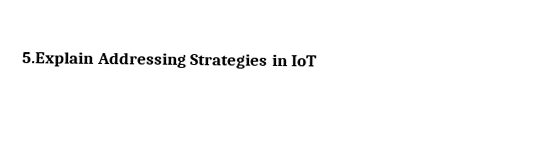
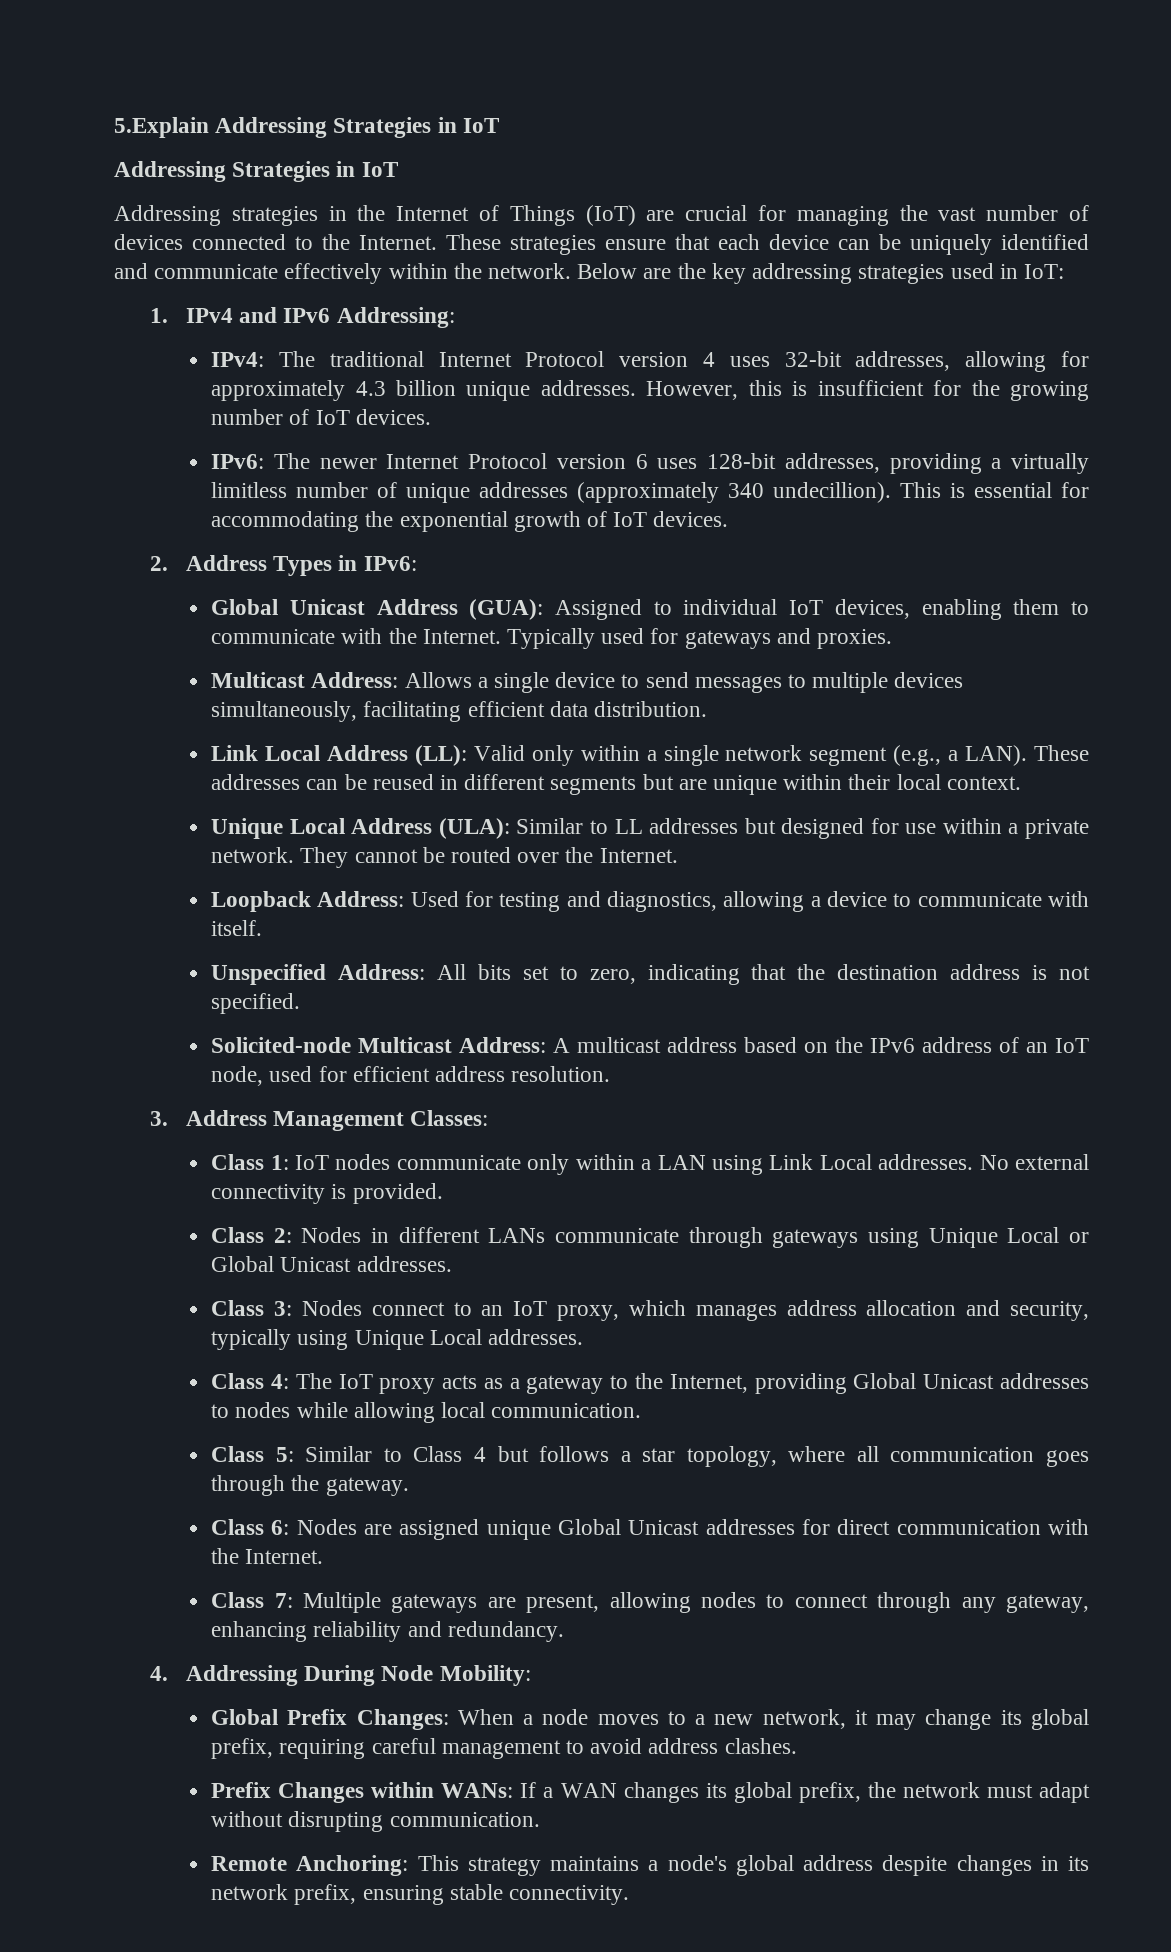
  5.Explain Addressing Strategies in IoT
+ Addressing Strategies in IoT
+ Addressing strategies in the Internet of Things (IoT) are crucial for managing the vast number of devices connected to the Internet. These strategies ensure that each device can be uniquely identified and communicate effectively within the network. Below are the key addressing strategies used in IoT:
+ 1. IPv4 and IPv6 Addressing:
+ IPv4: The traditional Internet Protocol version 4 uses 32-bit addresses, allowing for approximately 4.3 billion unique addresses. However, this is insufficient for the growing number of IoT devices.
+ IPv6: The newer Internet Protocol version 6 uses 128-bit addresses, providing a virtually limitless number of unique addresses (approximately 340 undecillion). This is essential for accommodating the exponential growth of IoT devices.
+ 2. Address Types in IPv6:
+ Global Unicast Address (GUA): Assigned to individual IoT devices, enabling them to communicate with the Internet. Typically used for gateways and proxies.
+ Multicast Address: Allows a single device to send messages to multiple devices simultaneously, facilitating efficient data distribution.
+ Link Local Address (LL): Valid only within a single network segment (e.g., a LAN). These addresses can be reused in different segments but are unique within their local context.
+ Unique Local Address (ULA): Similar to LL addresses but designed for use within a private network. They cannot be routed over the Internet.
+ Loopback Address: Used for testing and diagnostics, allowing a device to communicate with itself.
+ Unspecified Address: All bits set to zero, indicating that the destination address is not specified.
+ Solicited-node Multicast Address: A multicast address based on the IPv6 address of an IoT node, used for efficient address resolution.
+ 3. Address Management Classes:
+ Class 1: IoT nodes communicate only within a LAN using Link Local addresses. No external connectivity is provided.
+ Class 2: Nodes in different LANs communicate through gateways using Unique Local or Global Unicast addresses.
+ Class 3: Nodes connect to an IoT proxy, which manages address allocation and security, typically using Unique Local addresses.
+ Class 4: The IoT proxy acts as a gateway to the Internet, providing Global Unicast addresses to nodes while allowing local communication.
+ Class 5: Similar to Class 4 but follows a star topology, where all communication goes through the gateway.
+ Class 6: Nodes are assigned unique Global Unicast addresses for direct communication with the Internet.
+ Class 7: Multiple gateways are present, allowing nodes to connect through any gateway, enhancing reliability and redundancy.
+ 4. Addressing During Node Mobility:
+ Global Prefix Changes: When a node moves to a new network, it may change its global prefix, requiring careful management to avoid address clashes.
+ Prefix Changes within WANs: If a WAN changes its global prefix, the network must adapt without disrupting communication.
+ Remote Anchoring: This strategy maintains a node's global address despite changes in its network prefix, ensuring stable connectivity.

